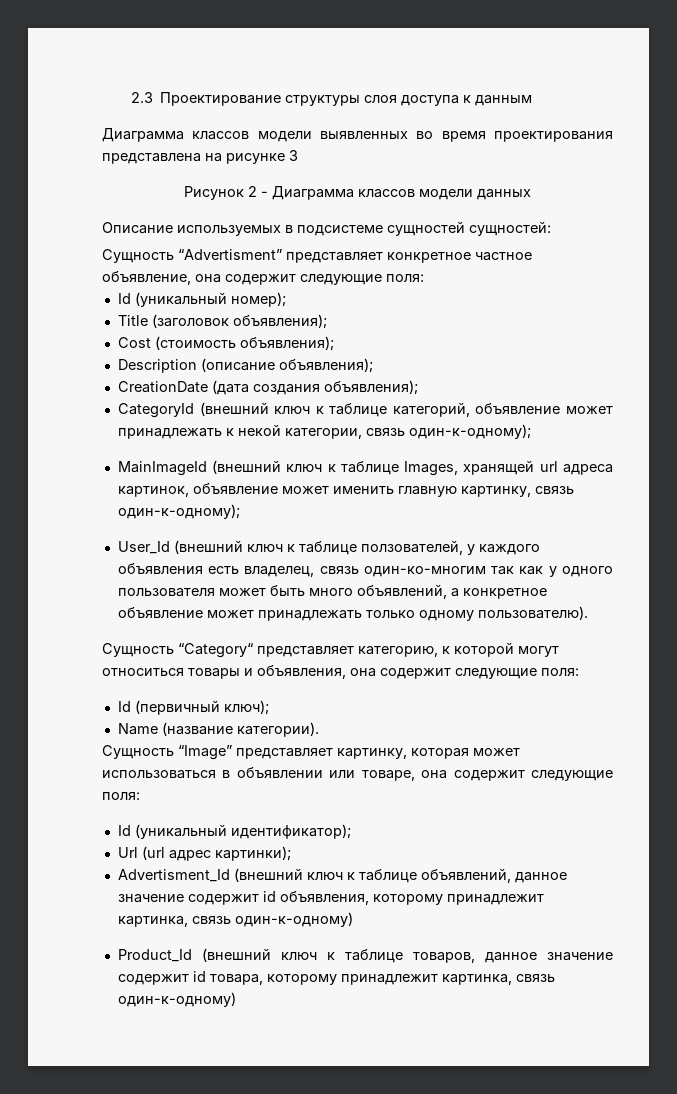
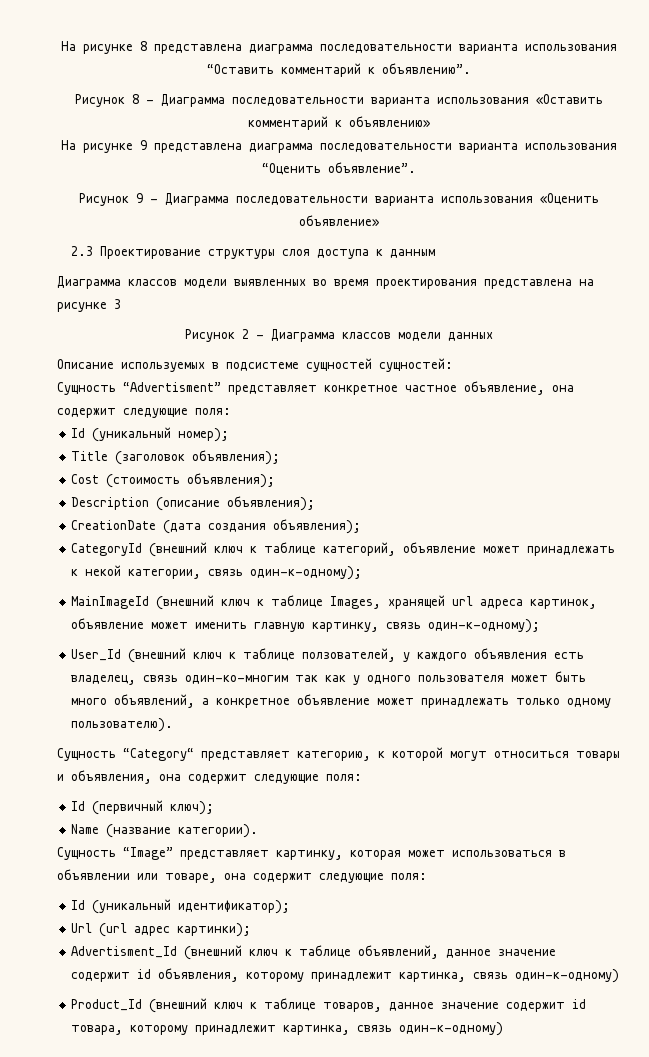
+ На рисунке 8 представлена диаграмма последовательности варианта использования “Оставить комментарий к объявлению”.
+ Рисунок 8 - Диаграмма последовательности варианта использования «Оставить комментарий к объявлению»
+ На рисунке 9 представлена диаграмма последовательности варианта использования “Оценить объявление”.
+ Рисунок 9 - Диаграмма последовательности варианта использования «Оценить объявление»

